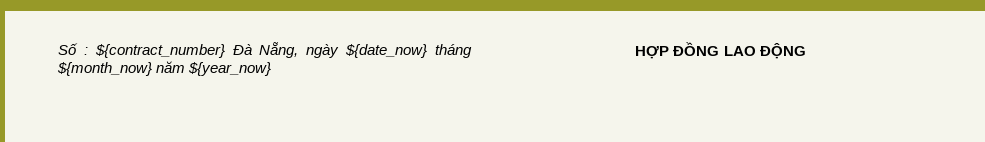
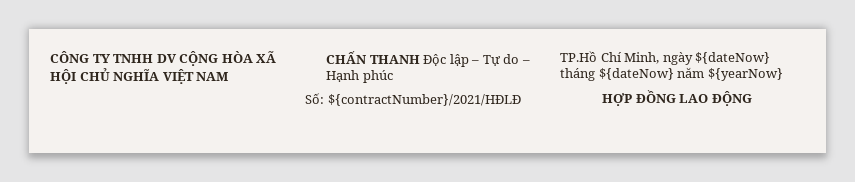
- Số : ${contract_number} Đà Nẵng, ngày ${date_now} tháng ${month_now} năm ${year_now}
+ CÔNG TY TNHH DV CỘNG HÒA XÃ HỘI CHỦ NGHĨA VIỆT NAM
+ CHẤN THANH Độc lập – Tự do – Hạnh phúc
+ Số: ${contractNumber}/2021/HĐLĐ TP.Hồ Chí Minh, ngày ${dateNow} tháng ${dateNow} năm ${yearNow}

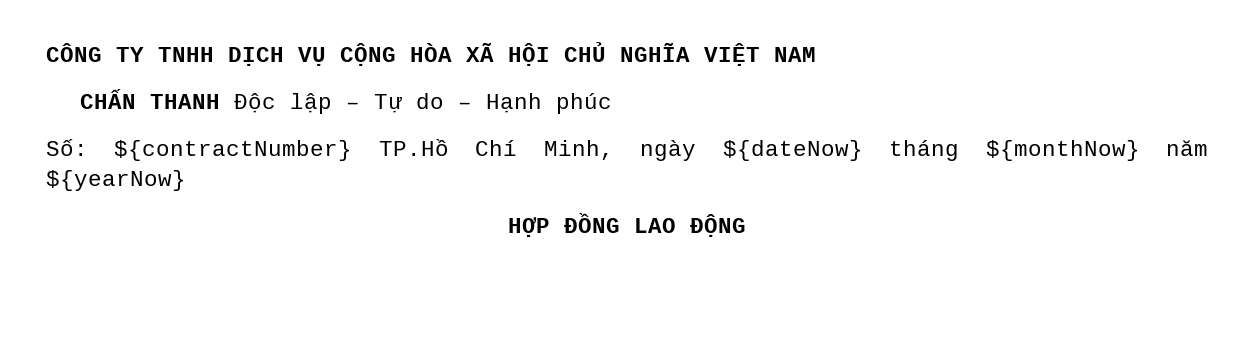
- CÔNG TY TNHH DV CỘNG HÒA XÃ HỘI CHỦ NGHĨA VIỆT NAM
+ CÔNG TY TNHH DỊCH VỤ CỘNG HÒA XÃ HỘI CHỦ NGHĨA VIỆT NAM
- Số: ${contractNumber}/2021/HĐLĐ TP.Hồ Chí Minh, ngày ${dateNow} tháng ${dateNow} năm ${yearNow}
+ Số: ${contractNumber} TP.Hồ Chí Minh, ngày ${dateNow} tháng ${monthNow} năm ${yearNow}

